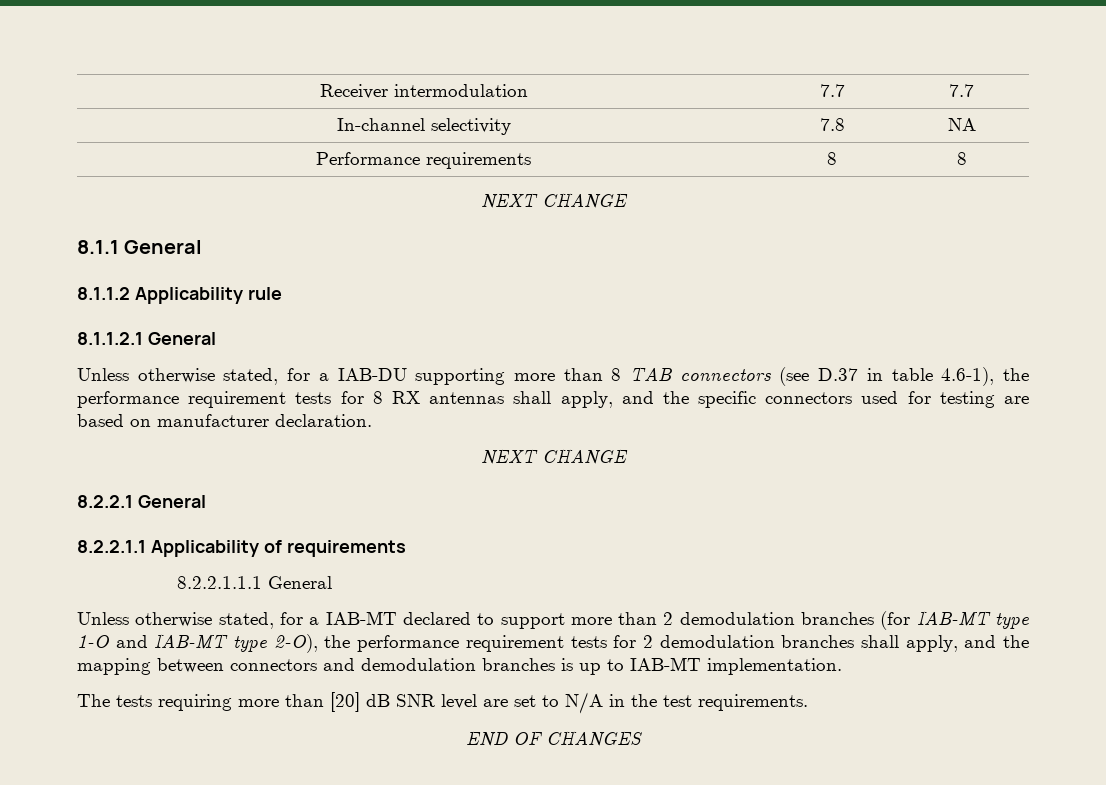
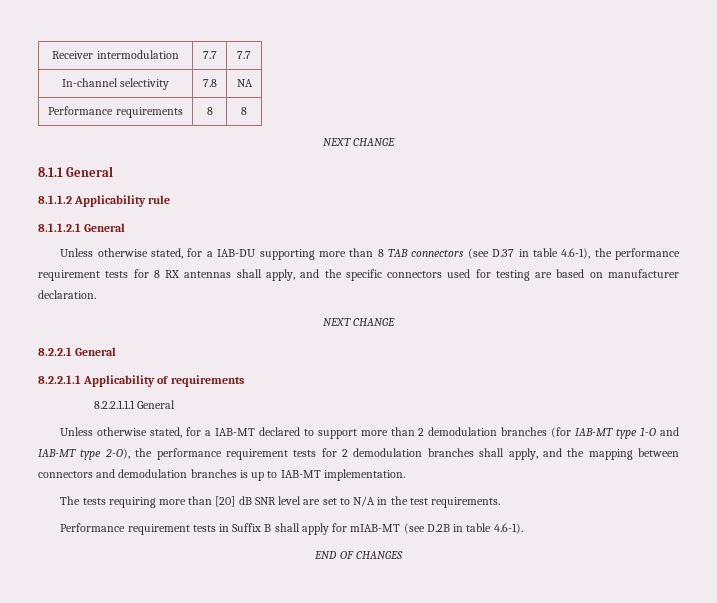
+ Performance requirement tests in Suffix B shall apply for mIAB-MT (see D.2B in table 4.6-1).

